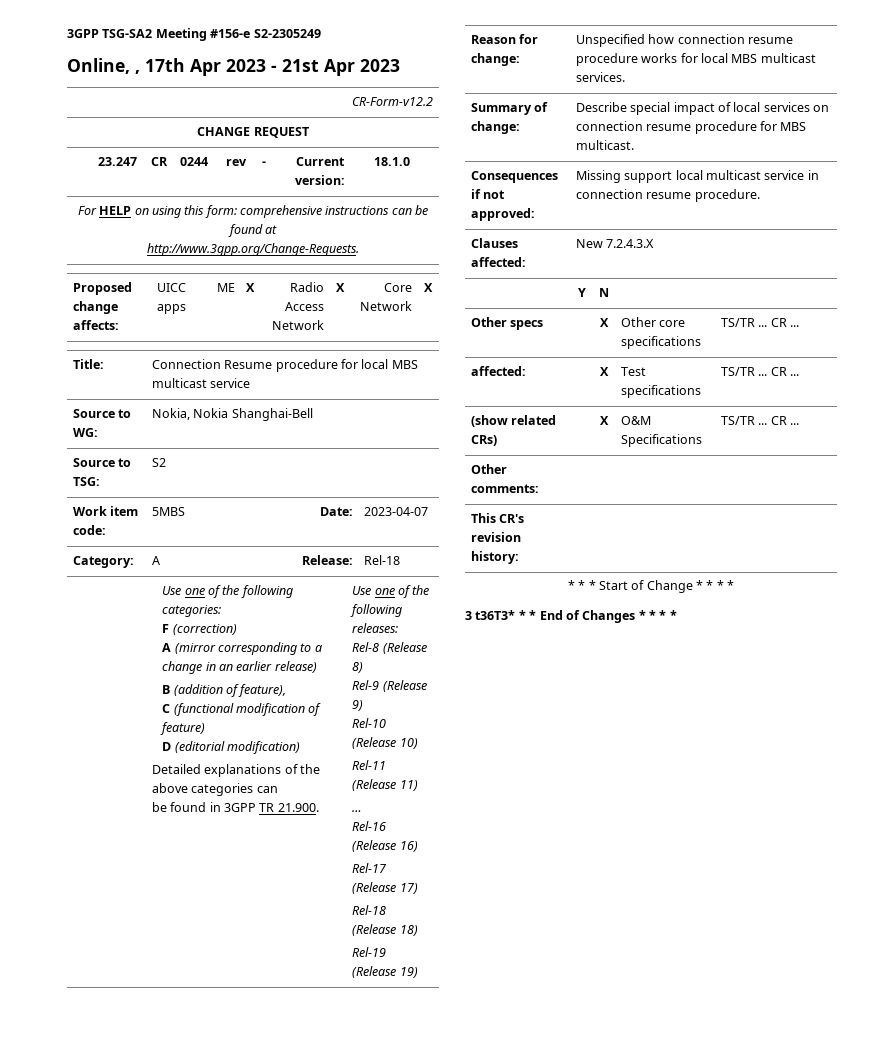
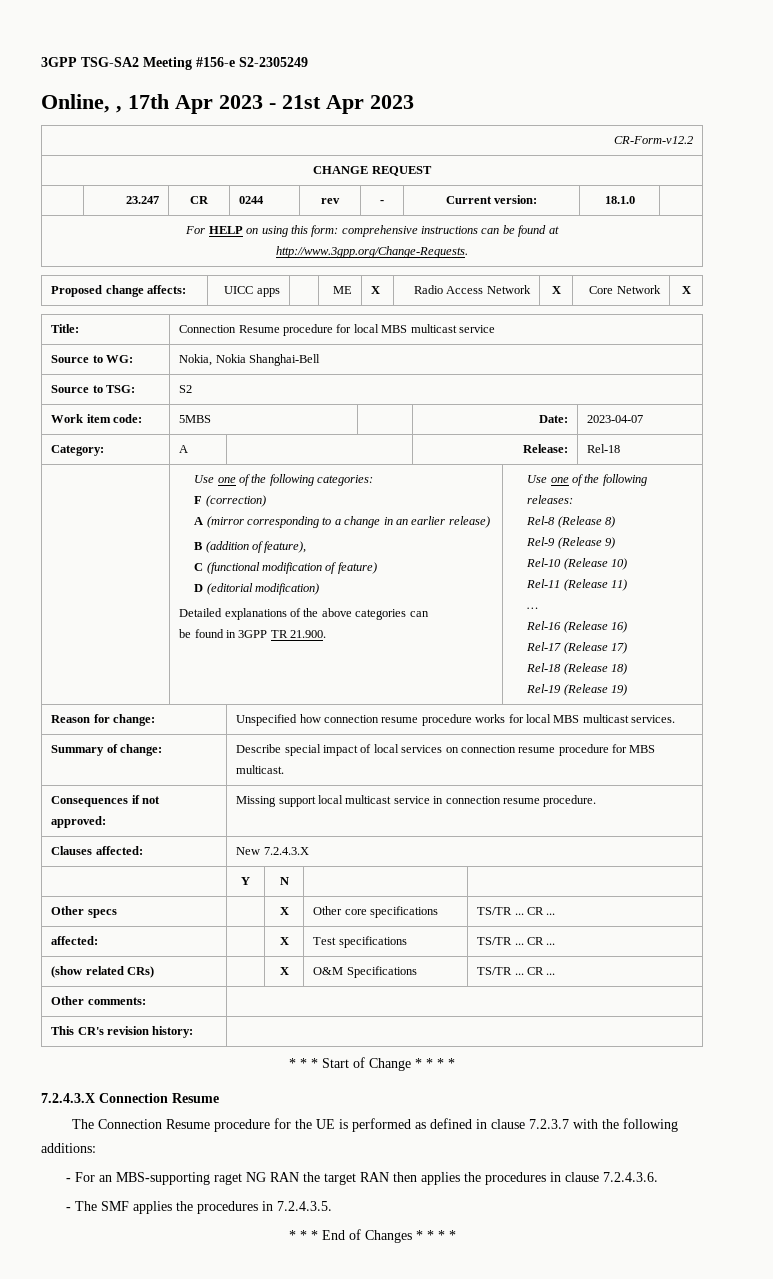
- 3 t36T3* * * End of Changes * * * *
+ 7.2.4.3.X Connection Resume
+ The Connection Resume procedure for the UE is performed as defined in clause 7.2.3.7 with the following additions:
+ - For an MBS-supporting raget NG RAN the target RAN then applies the procedures in clause 7.2.4.3.6.
+ - The SMF applies the procedures in 7.2.4.3.5.
+ * * * End of Changes * * * *

